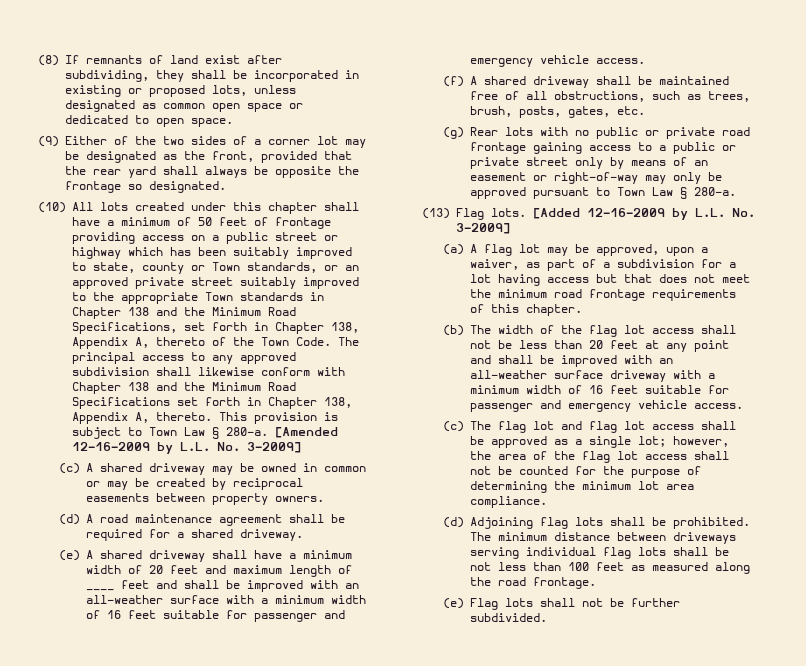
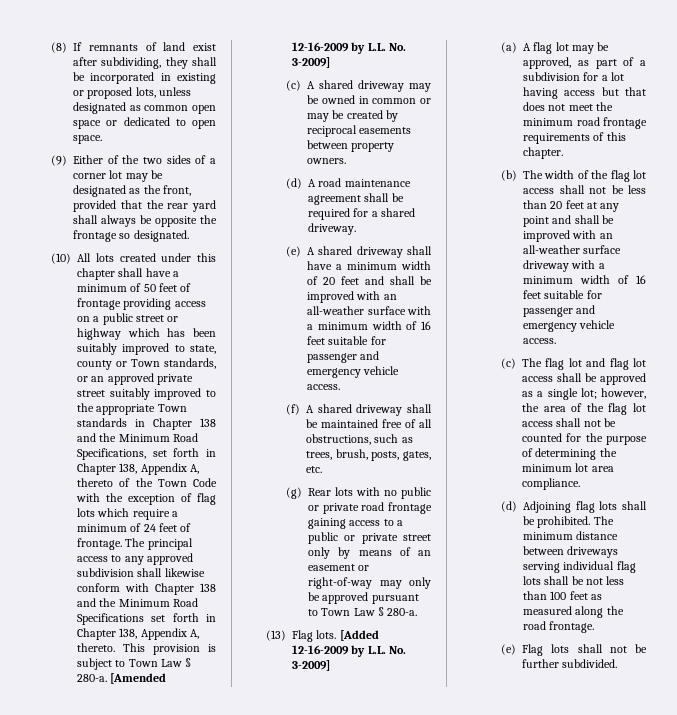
- (10) All lots created under this chapter shall have a minimum of 50 feet of frontage providing access on a public street or highway which has been suitably improved to state, county or Town standards, or an approved private street suitably improved to the appropriate Town standards in Chapter 138 and the Minimum Road Specifications, set forth in Chapter 138, Appendix A, thereto of the Town Code.
+ (10) All lots created under this chapter shall have a minimum of 50 feet of frontage providing access on a public street or highway which has been suitably improved to state, county or Town standards, or an approved private street suitably improved to the appropriate Town standards in Chapter 138 and the Minimum Road Specifications, set forth in Chapter 138, Appendix A, thereto of the Town Code with the exception of flag lots which require a minimum of 24 feet of frontage.
- (e) A shared driveway shall have a minimum width of 20 feet and maximum length of ____ feet and shall be improved with an all-weather surface with a minimum width of 16 feet suitable for passenger and emergency vehicle access.
+ (e) A shared driveway shall have a minimum width of 20 feet and shall be improved with an all-weather surface with a minimum width of 16 feet suitable for passenger and emergency vehicle access.
- (a) A flag lot may be approved, upon a waiver, as part of a subdivision for a lot having access but that does not meet the minimum road frontage requirements of this chapter.
+ (a) A flag lot may be approved, as part of a subdivision for a lot having access but that does not meet the minimum road frontage requirements of this chapter.

